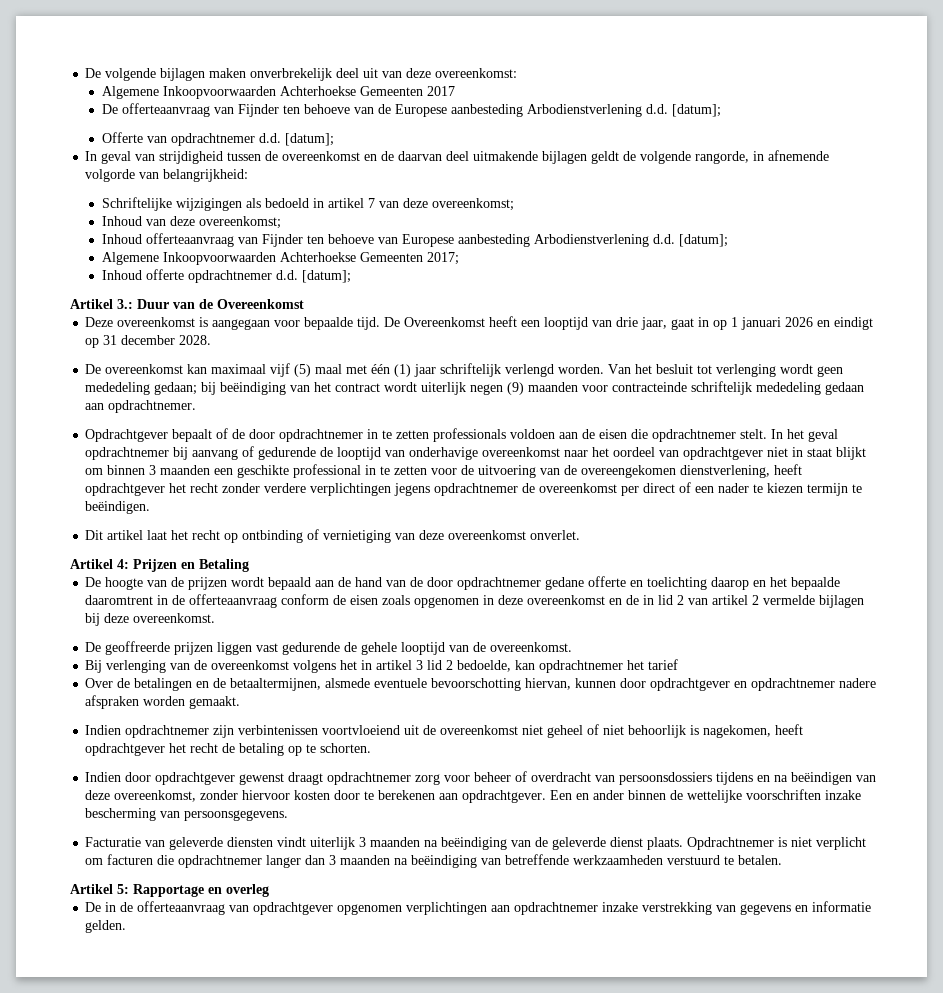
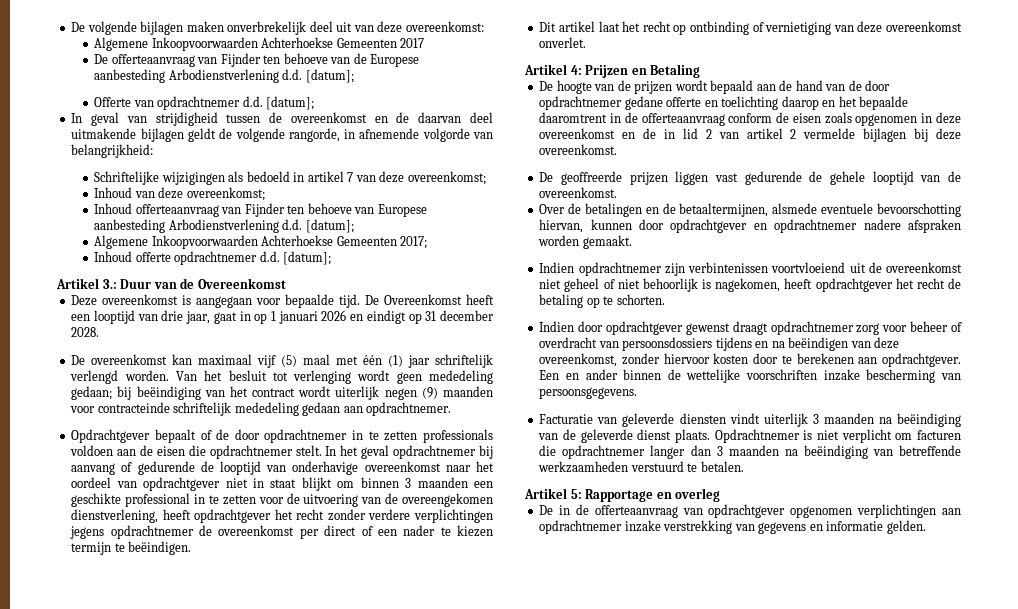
- Bij verlenging van de overeenkomst volgens het in artikel 3 lid 2 bedoelde, kan opdrachtnemer het tarief

